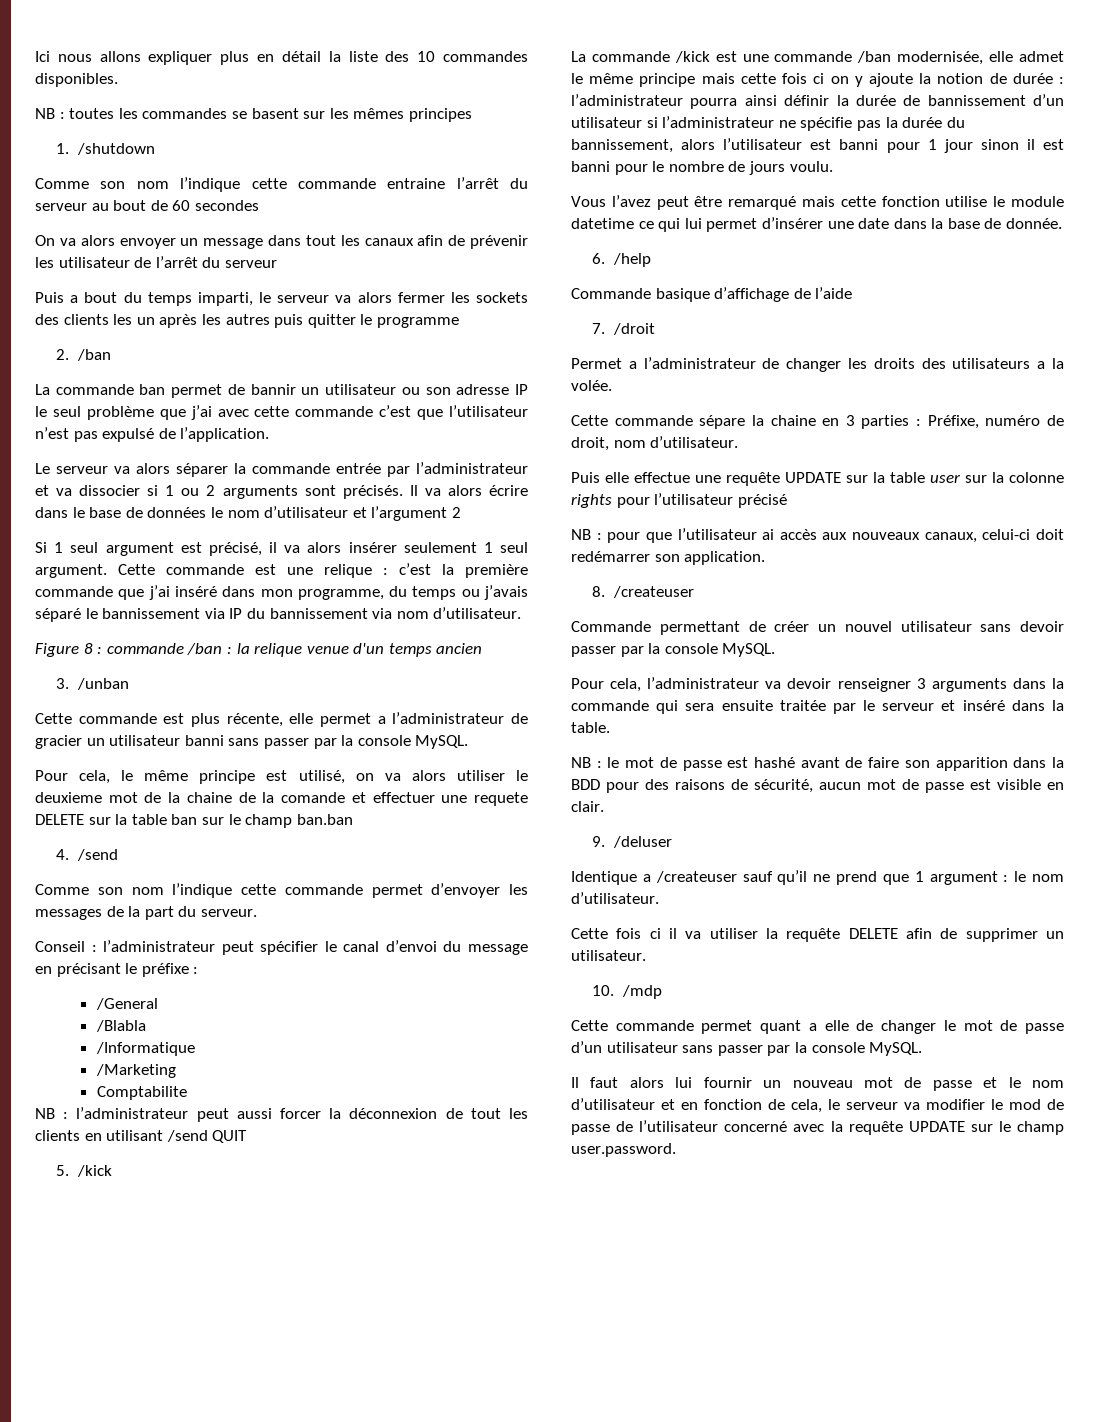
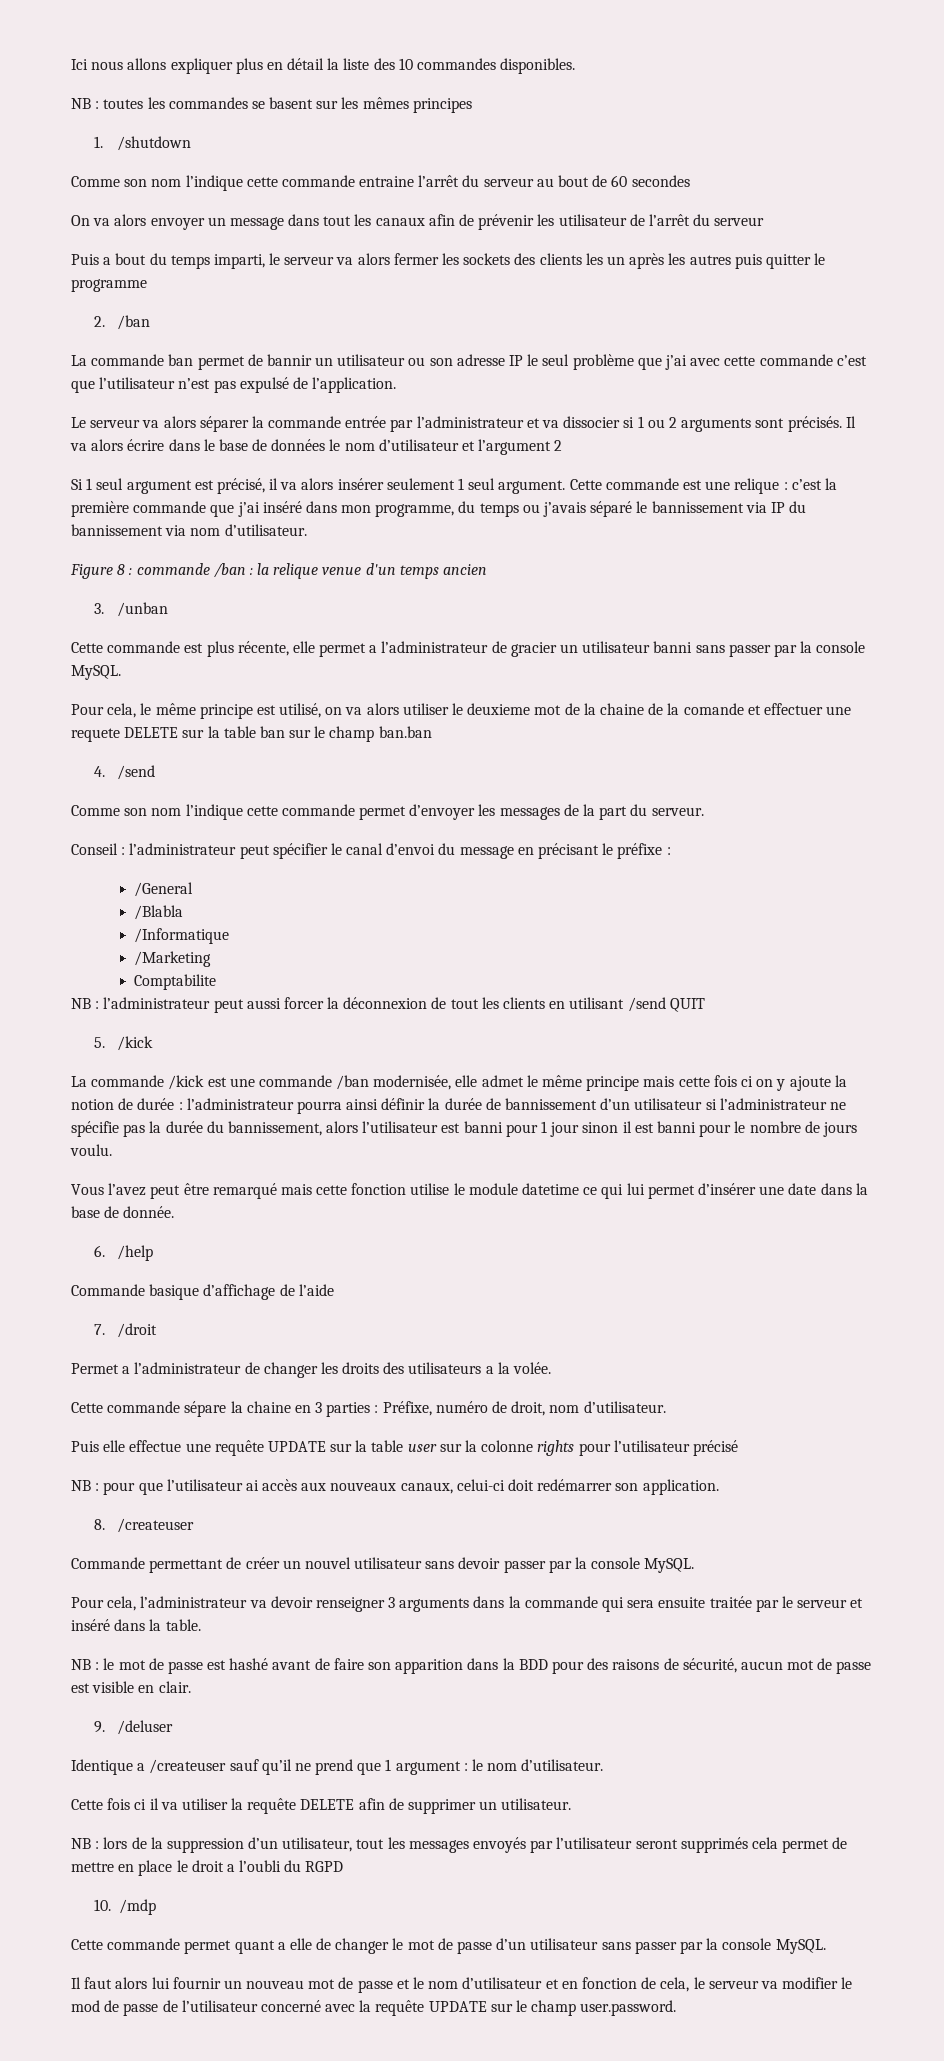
+ NB : lors de la suppression d’un utilisateur, tout les messages envoyés par l’utilisateur seront supprimés cela permet de mettre en place le droit a l’oubli du RGPD

